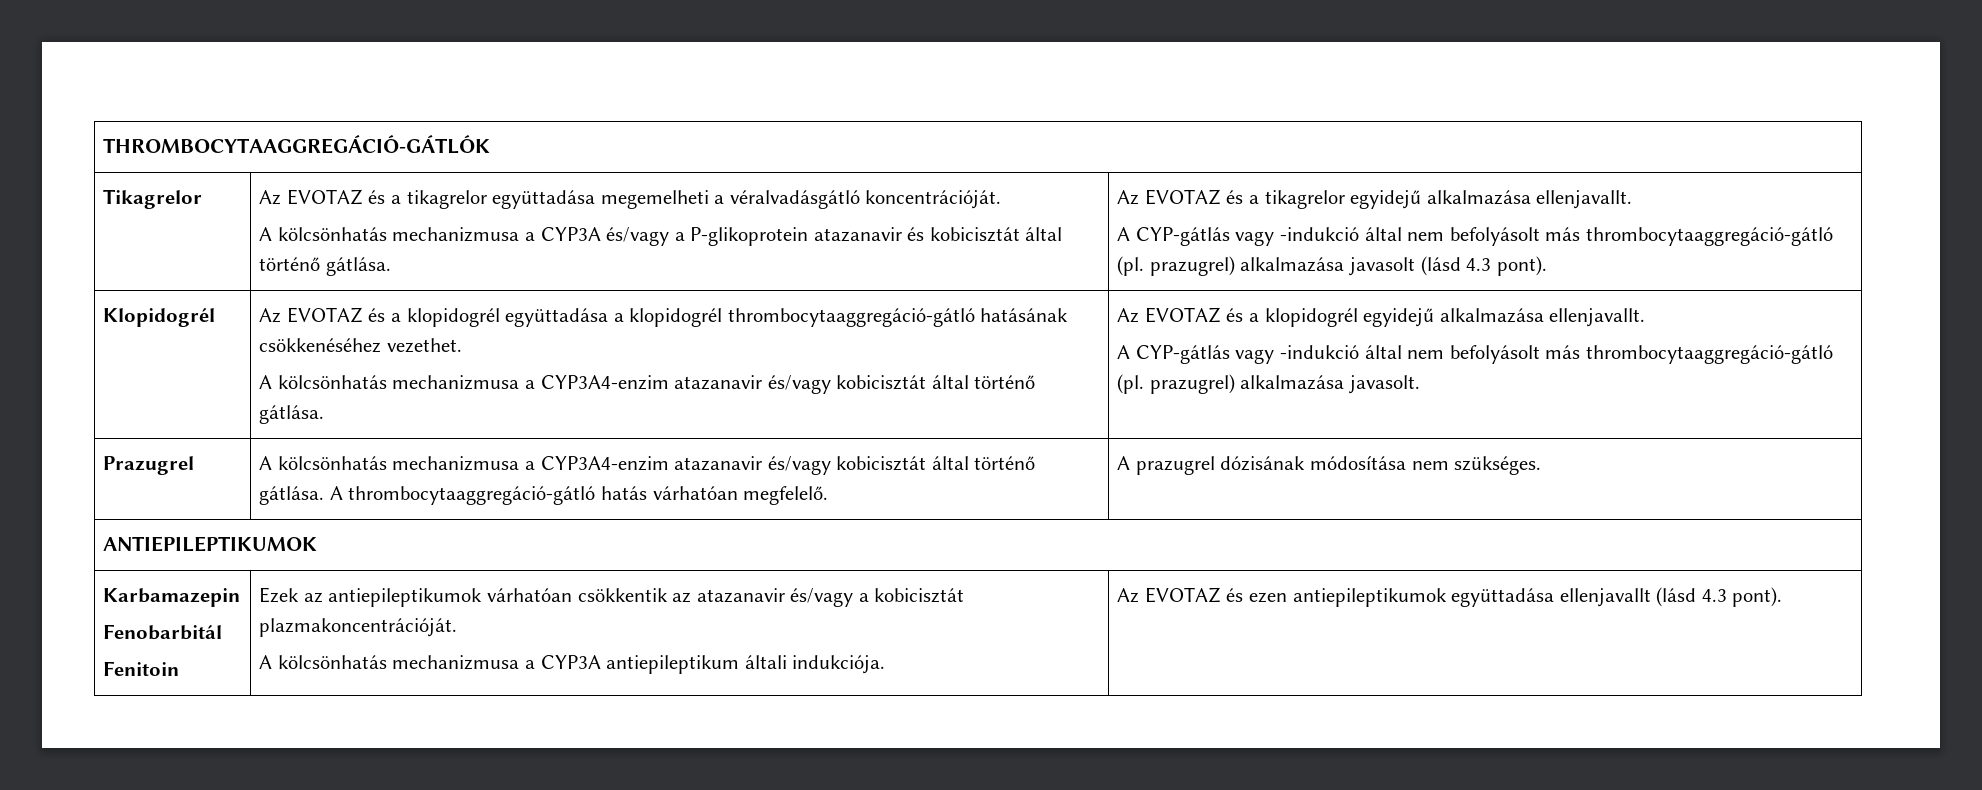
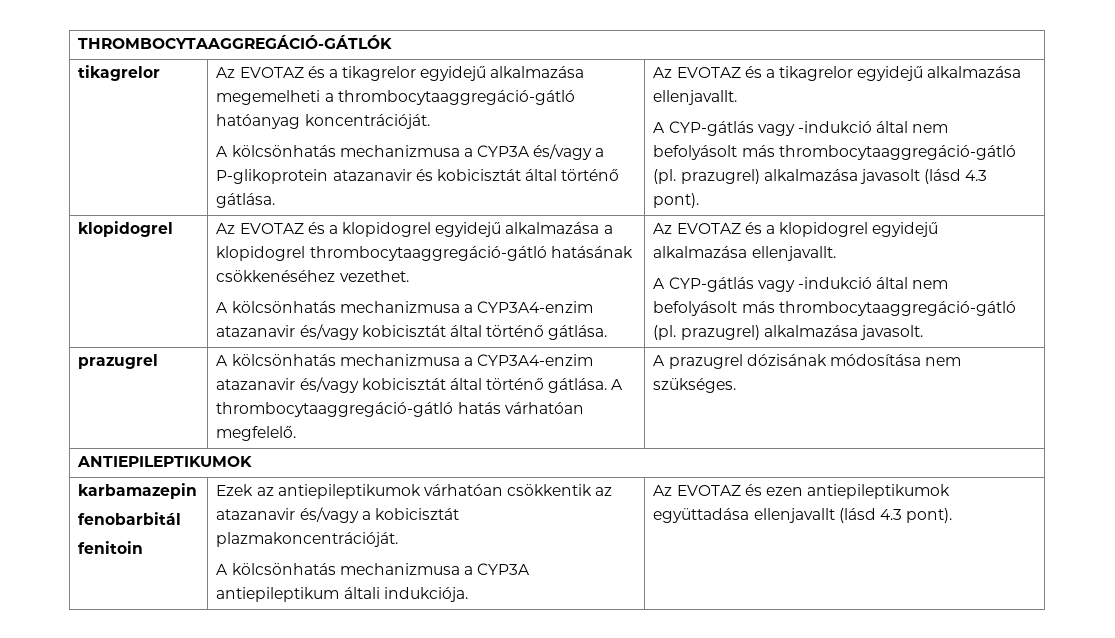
- Tikagrelor | Az EVOTAZ és a tikagrelor együttadása megemelheti a véralvadásgátló koncentrációját.
+ tikagrelor | Az EVOTAZ és a tikagrelor egyidejű alkalmazása megemelheti a thrombocytaaggregáció-gátló hatóanyag koncentrációját.
- Klopidogrél | Az EVOTAZ és a klopidogrél együttadása a klopidogrél thrombocytaaggregáció-gátló hatásának csökkenéséhez vezethet.
+ klopidogrel | Az EVOTAZ és a klopidogrel egyidejű alkalmazása a klopidogrel thrombocytaaggregáció-gátló hatásának csökkenéséhez vezethet.
- Az EVOTAZ és a klopidogrél egyidejű alkalmazása ellenjavallt.
+ Az EVOTAZ és a klopidogrel egyidejű alkalmazása ellenjavallt.
- Prazugrel | A kölcsönhatás mechanizmusa a CYP3A4-enzim atazanavir és/vagy kobicisztát által történő gátlása. A thrombocytaaggregáció-gátló hatás várhatóan megfelelő. | A prazugrel dózisának módosítása nem szükséges.
+ prazugrel | A kölcsönhatás mechanizmusa a CYP3A4-enzim atazanavir és/vagy kobicisztát által történő gátlása. A thrombocytaaggregáció-gátló hatás várhatóan megfelelő. | A prazugrel dózisának módosítása nem szükséges.
- Karbamazepin
- Fenobarbitál
- Fenitoin | Ezek az antiepileptikumok várhatóan csökkentik az atazanavir és/vagy a kobicisztát plazmakoncentrációját.
+ karbamazepin
+ fenobarbitál
+ fenitoin | Ezek az antiepileptikumok várhatóan csökkentik az atazanavir és/vagy a kobicisztát plazmakoncentrációját.

